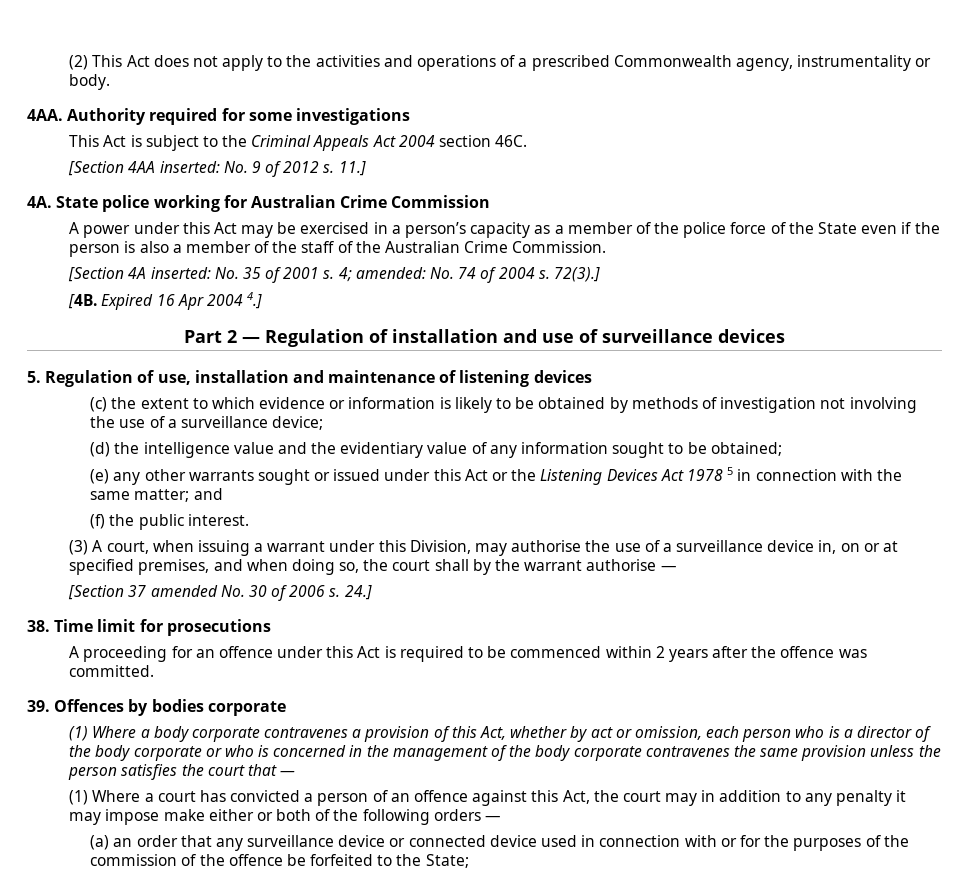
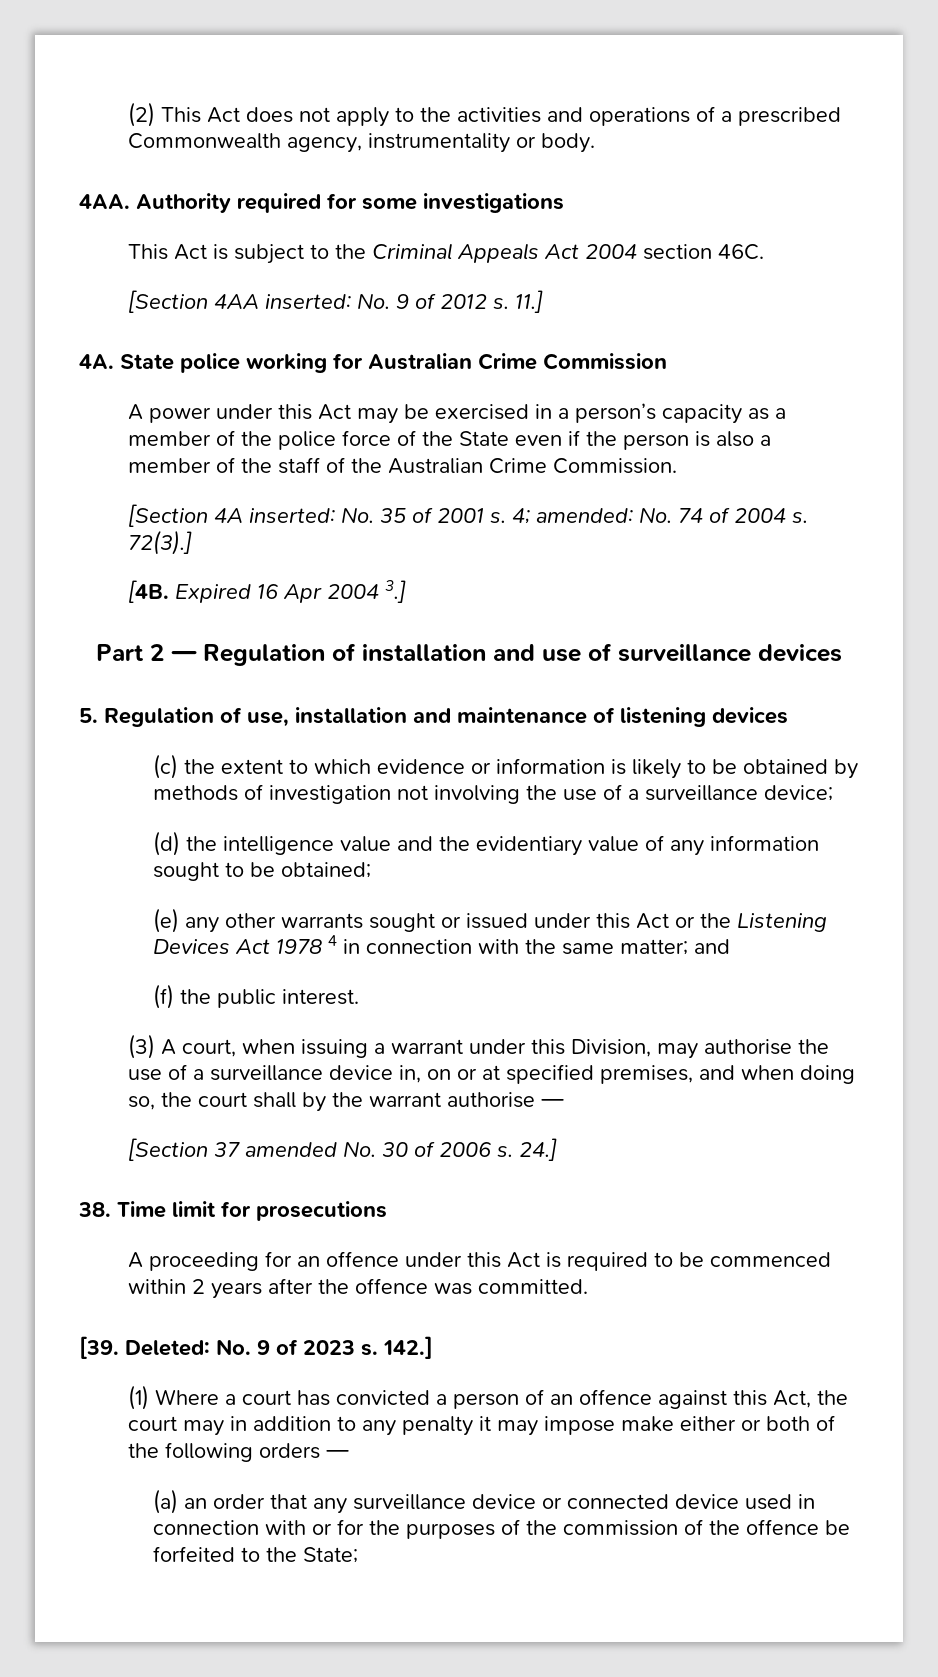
- Expired 16 Apr 2004 4.]
+ Expired 16 Apr 2004 3.]
- (e) any other warrants sought or issued under this Act or the Listening Devices Act 1978 5 in connection with the same matter; and
+ (e) any other warrants sought or issued under this Act or the Listening Devices Act 1978 4 in connection with the same matter; and
- 39. Offences by bodies corporate
- (1) Where a body corporate contravenes a provision of this Act, whether by act or omission, each person who is a director of the body corporate or who is concerned in the management of the body corporate contravenes the same provision unless the person satisfies the court that —
+ [39. Deleted: No. 9 of 2023 s. 142.]

